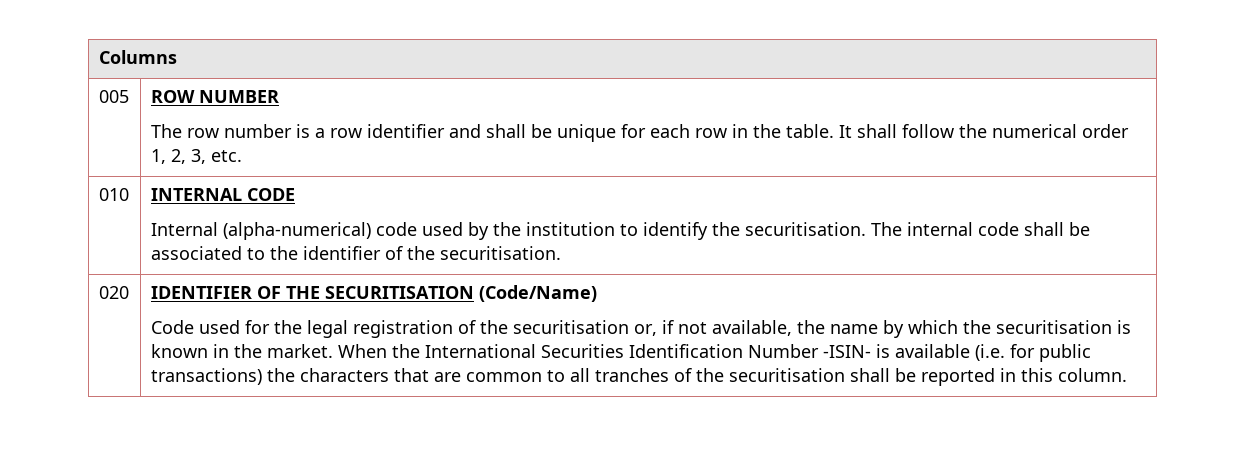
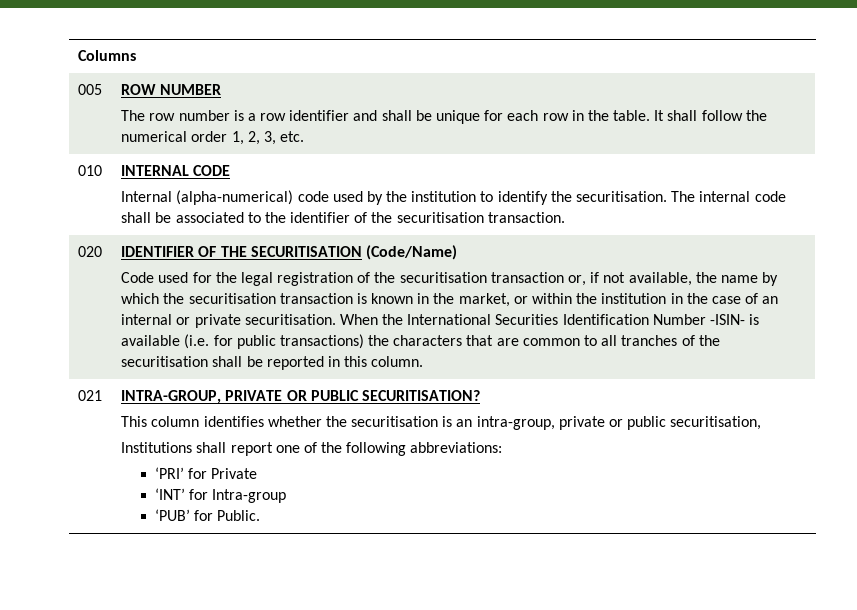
  010 | INTERNAL CODE
- Internal (alpha-numerical) code used by the institution to identify the securitisation. The internal code shall be associated to the identifier of the securitisation.
+ Internal (alpha-numerical) code used by the institution to identify the securitisation. The internal code shall be associated to the identifier of the securitisation transaction.
- Code used for the legal registration of the securitisation or, if not available, the name by which the securitisation is known in the market.
+ Code used for the legal registration of the securitisation transaction or, if not available, the name by which the securitisation transaction is known in the market, or within the institution in the case of an internal or private securitisation.
+ 021 | INTRA-GROUP, PRIVATE OR PUBLIC SECURITISATION?
+ This column identifies whether the securitisation is an intra-group, private or public securitisation,
+ Institutions shall report one of the following abbreviations:
+ ‘PRI’ for Private
+ ‘INT’ for Intra-group
+ ‘PUB’ for Public.

